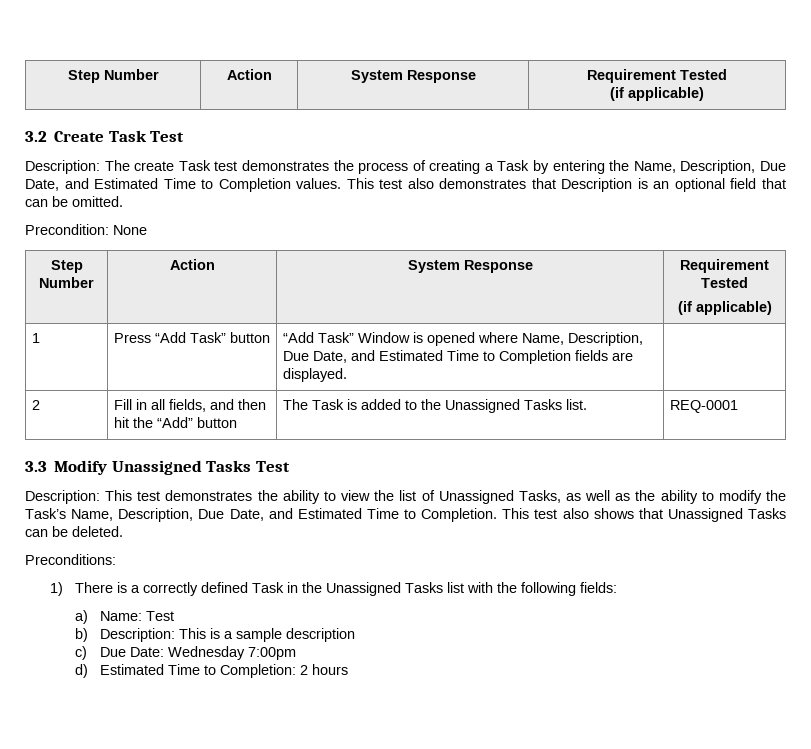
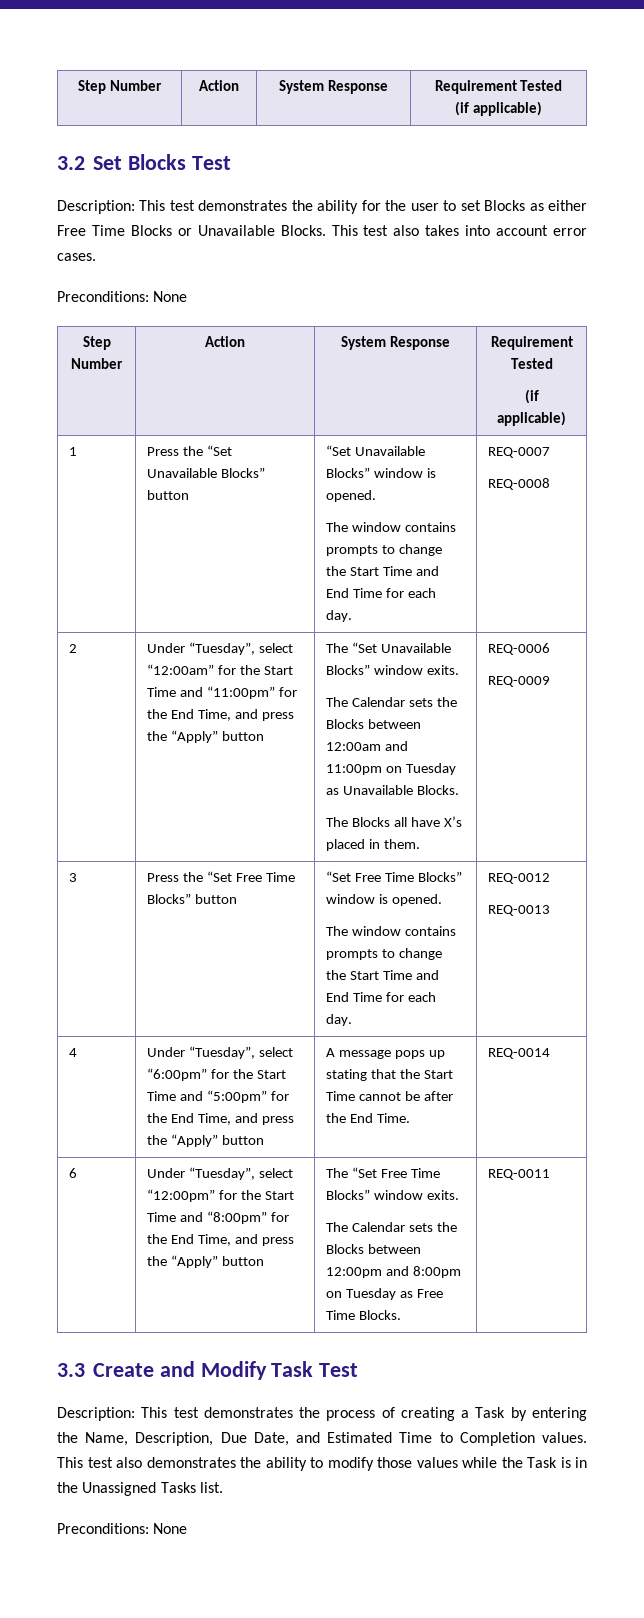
- 3.2 Create Task Test
+ 3.2 Set Blocks Test
+ Description: This test demonstrates the ability for the user to set Blocks as either Free Time Blocks or Unavailable Blocks. This test also takes into account error cases.
+ Preconditions: None
+ Step Number | Action | System Response | Requirement Tested
+ (if applicable)
+ 1 | Press the “Set Unavailable Blocks” button | “Set Unavailable Blocks” window is opened.
+ The window contains prompts to change the Start Time and End Time for each day. | REQ-0007
+ REQ-0008
+ 2 | Under “Tuesday”, select “12:00am” for the Start Time and “11:00pm” for the End Time, and press the “Apply” button | The “Set Unavailable Blocks” window exits.
+ The Calendar sets the Blocks between 12:00am and 11:00pm on Tuesday as Unavailable Blocks.
+ The Blocks all have X’s placed in them. | REQ-0006
+ REQ-0009
+ 3 | Press the “Set Free Time Blocks” button | “Set Free Time Blocks” window is opened.
+ The window contains prompts to change the Start Time and End Time for each day. | REQ-0012
+ REQ-0013
+ 4 | Under “Tuesday”, select “6:00pm” for the Start Time and “5:00pm” for the End Time, and press the “Apply” button | A message pops up stating that the Start Time cannot be after the End Time. | REQ-0014
+ 6 | Under “Tuesday”, select “12:00pm” for the Start Time and “8:00pm” for the End Time, and press the “Apply” button | The “Set Free Time Blocks” window exits.
+ The Calendar sets the Blocks between 12:00pm and 8:00pm on Tuesday as Free Time Blocks. | REQ-0011
+ 3.3 Create and Modify Task Test
- Description: The create Task test demonstrates the process of creating a Task by entering the Name, Description, Due Date, and Estimated Time to Completion values.
+ Description: This test demonstrates the process of creating a Task by entering the Name, Description, Due Date, and Estimated Time to Completion values.
- This test also demonstrates that Description is an optional field that can be omitted.
- Precondition: None
- Step Number | Action | System Response | Requirement Tested
- (if applicable)
- 1 | Press “Add Task” button | “Add Task” Window is opened where Name, Description, Due Date, and Estimated Time to Completion fields are displayed. |
- 2 | Fill in all fields, and then hit the “Add” button | The Task is added to the Unassigned Tasks list. | REQ-0001
- 3.3 Modify Unassigned Tasks Test
- Description: This test demonstrates the ability to view the list of Unassigned Tasks, as well as the ability to modify the Task’s Name, Description, Due Date, and Estimated Time to Completion. This test also shows that Unassigned Tasks can be deleted.
- Preconditions:
- 1) There is a correctly defined Task in the Unassigned Tasks list with the following fields:
- a) Name: Test
- b) Description: This is a sample description
- c) Due Date: Wednesday 7:00pm
- d) Estimated Time to Completion: 2 hours
+ This test also demonstrates the ability to modify those values while the Task is in the Unassigned Tasks list.
+ Preconditions: None

